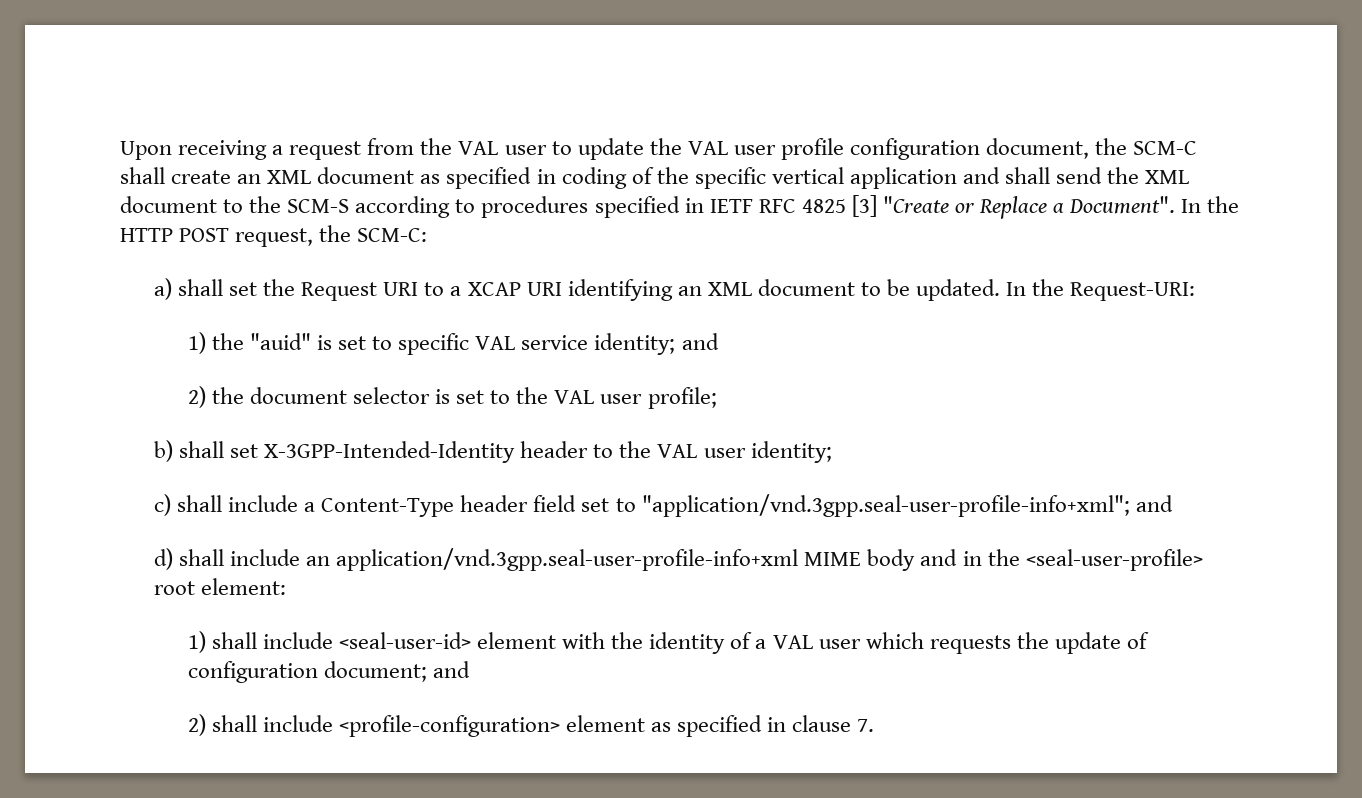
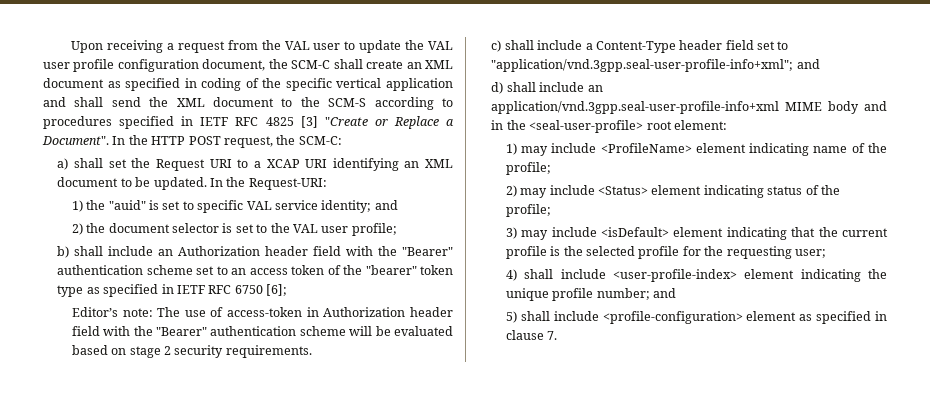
- b) shall set X-3GPP-Intended-Identity header to the VAL user identity;
+ b) shall include an Authorization header field with the "Bearer" authentication scheme set to an access token of the "bearer" token type as specified in IETF RFC 6750 [6];
+ Editor’s note: The use of access-token in Authorization header field with the "Bearer" authentication scheme will be evaluated based on stage 2 security requirements.
- 1) shall include <seal-user-id> element with the identity of a VAL user which requests the update of configuration document; and
- 2) shall include <profile-configuration> element as specified in clause 7.
+ 1) may include <ProfileName> element indicating name of the profile;
+ 2) may include <Status> element indicating status of the profile;
+ 3) may include <isDefault> element indicating that the current profile is the selected profile for the requesting user;
+ 4) shall include <user-profile-index> element indicating the unique profile number; and
+ 5) shall include <profile-configuration> element as specified in clause 7.

